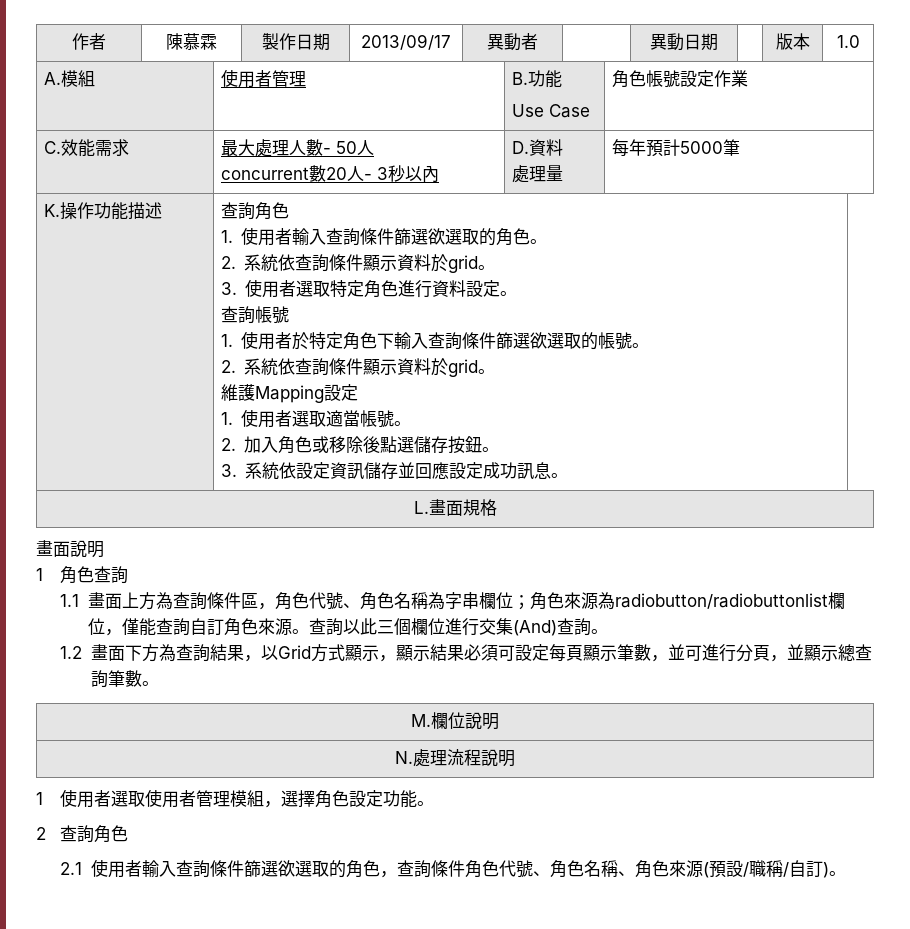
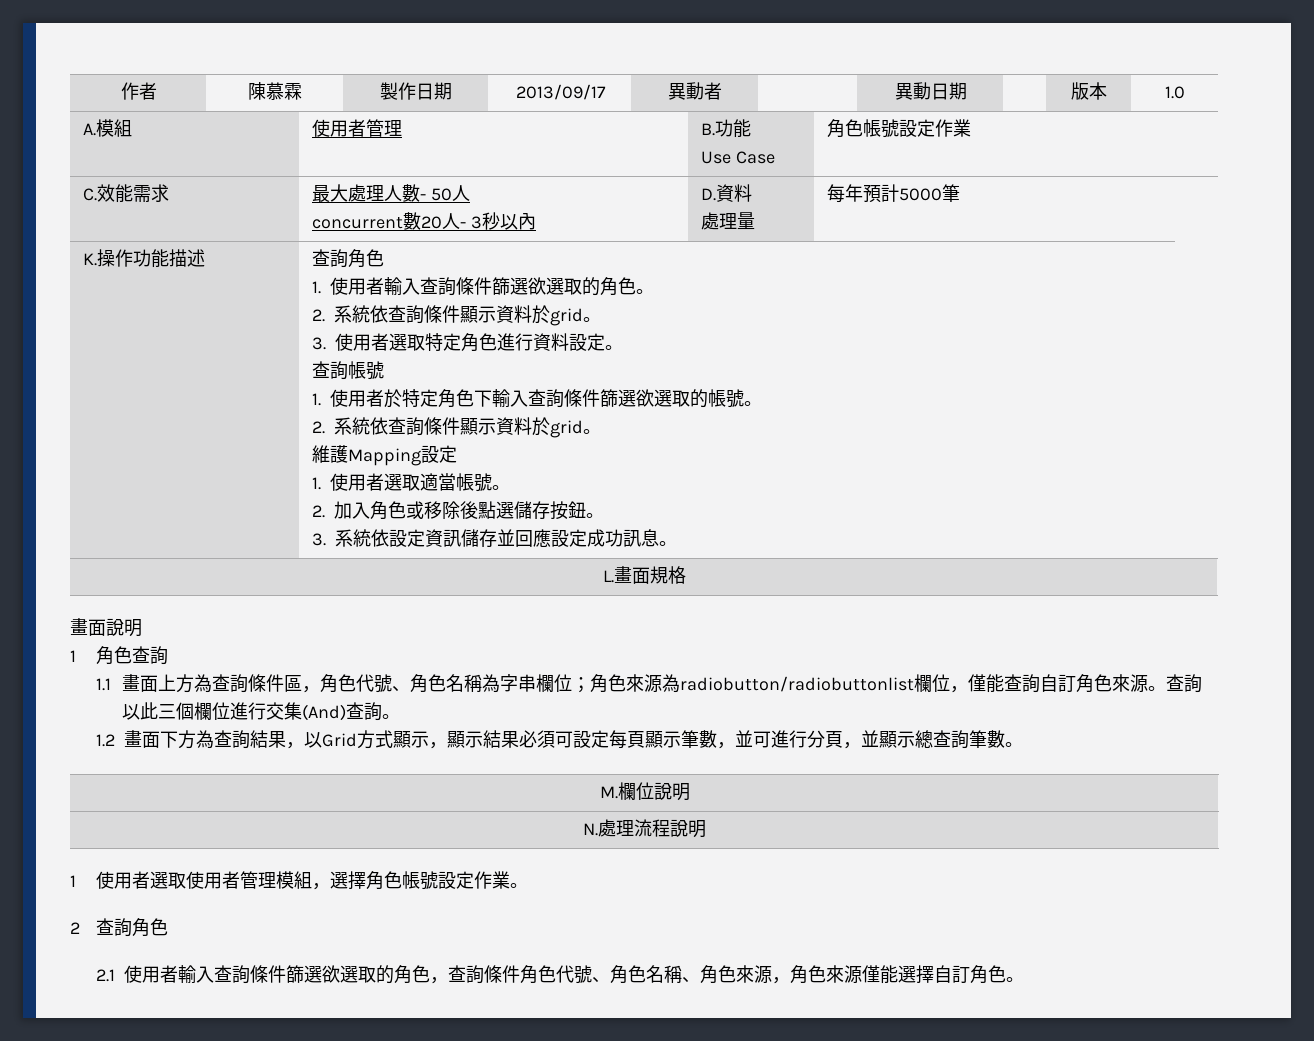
- 1使用者選取使用者管理模組，選擇角色設定功能。
+ 1使用者選取使用者管理模組，選擇角色帳號設定作業。
- 2.1使用者輸入查詢條件篩選欲選取的角色，查詢條件角色代號、角色名稱、角色來源(預設/職稱/自訂)。
+ 2.1使用者輸入查詢條件篩選欲選取的角色，查詢條件角色代號、角色名稱、角色來源，角色來源僅能選擇自訂角色。

